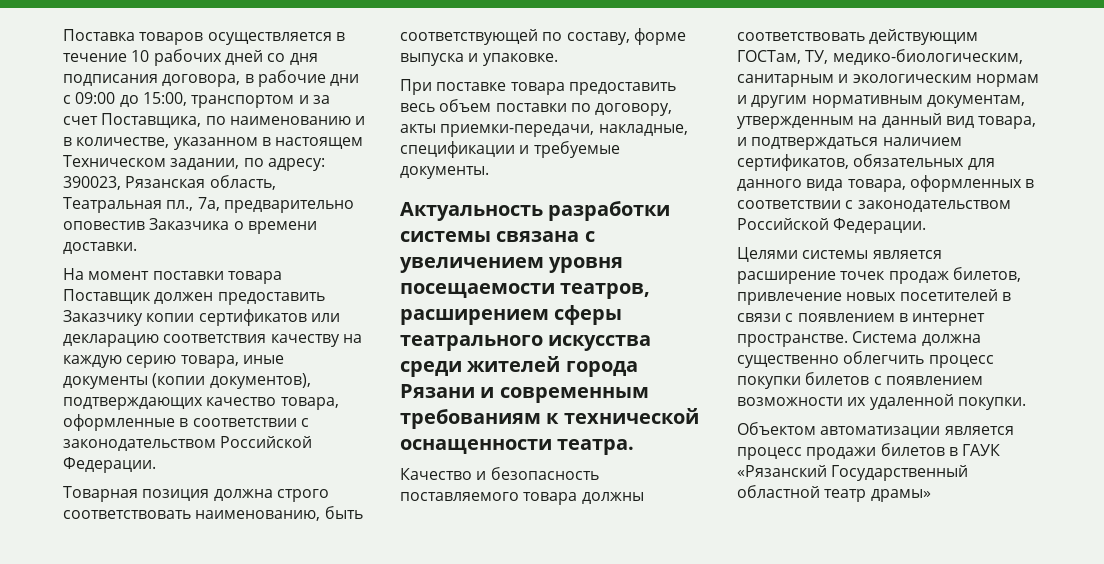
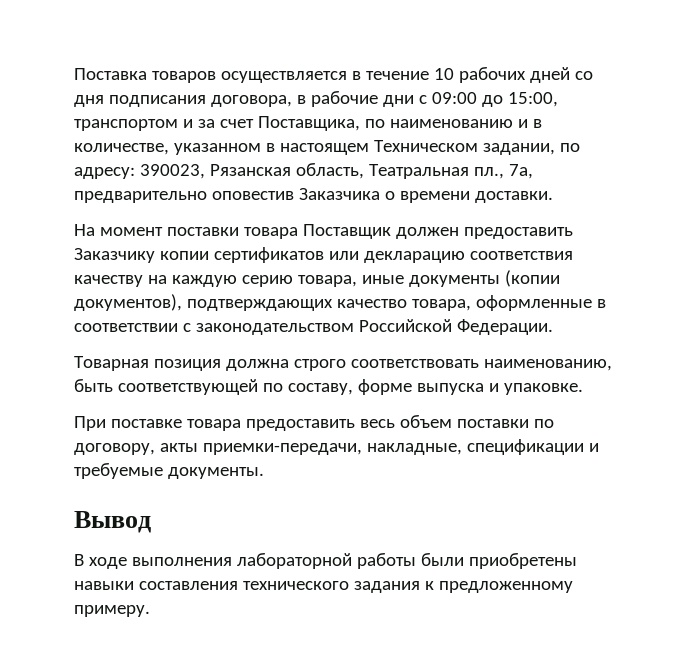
- Актуальность разработки системы связана с увеличением уровня посещаемости театров, расширением сферы театрального искусства среди жителей города Рязани и современным требованиям к технической оснащенности театра.
- Качество и безопасность поставляемого товара должны соответствовать действующим ГОСТам, ТУ, медико-биологическим, санитарным и экологическим нормам и другим нормативным документам, утвержденным на данный вид товара, и подтверждаться наличием сертификатов, обязательных для данного вида товара, оформленных в соответствии с законодательством Российской Федерации.
- Целями системы является расширение точек продаж билетов, привлечение новых посетителей в связи с появлением в интернет пространстве. Система должна существенно облегчить процесс покупки билетов с появлением возможности их удаленной покупки.
- Объектом автоматизации является процесс продажи билетов в ГАУК «Рязанский Государственный областной театр драмы»
+ Вывод
+ В ходе выполнения лабораторной работы были приобретены навыки составления технического задания к предложенному примеру.

